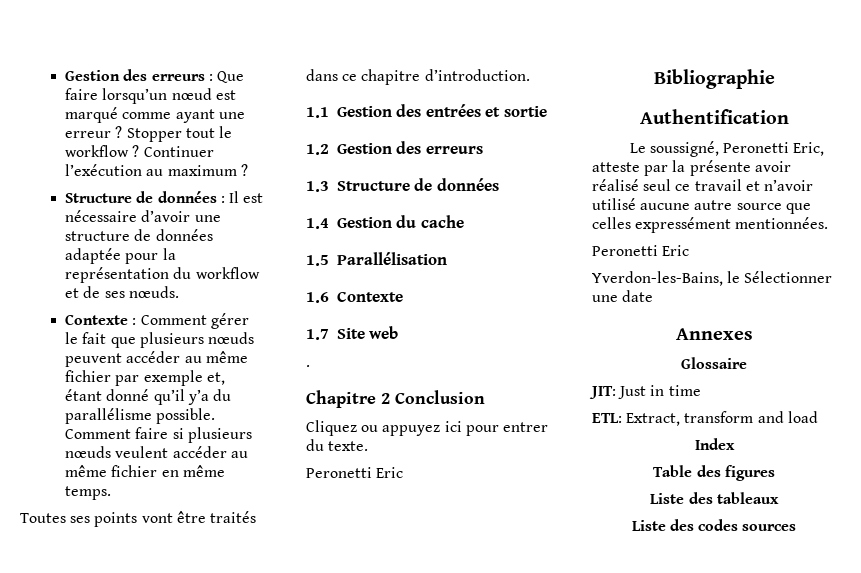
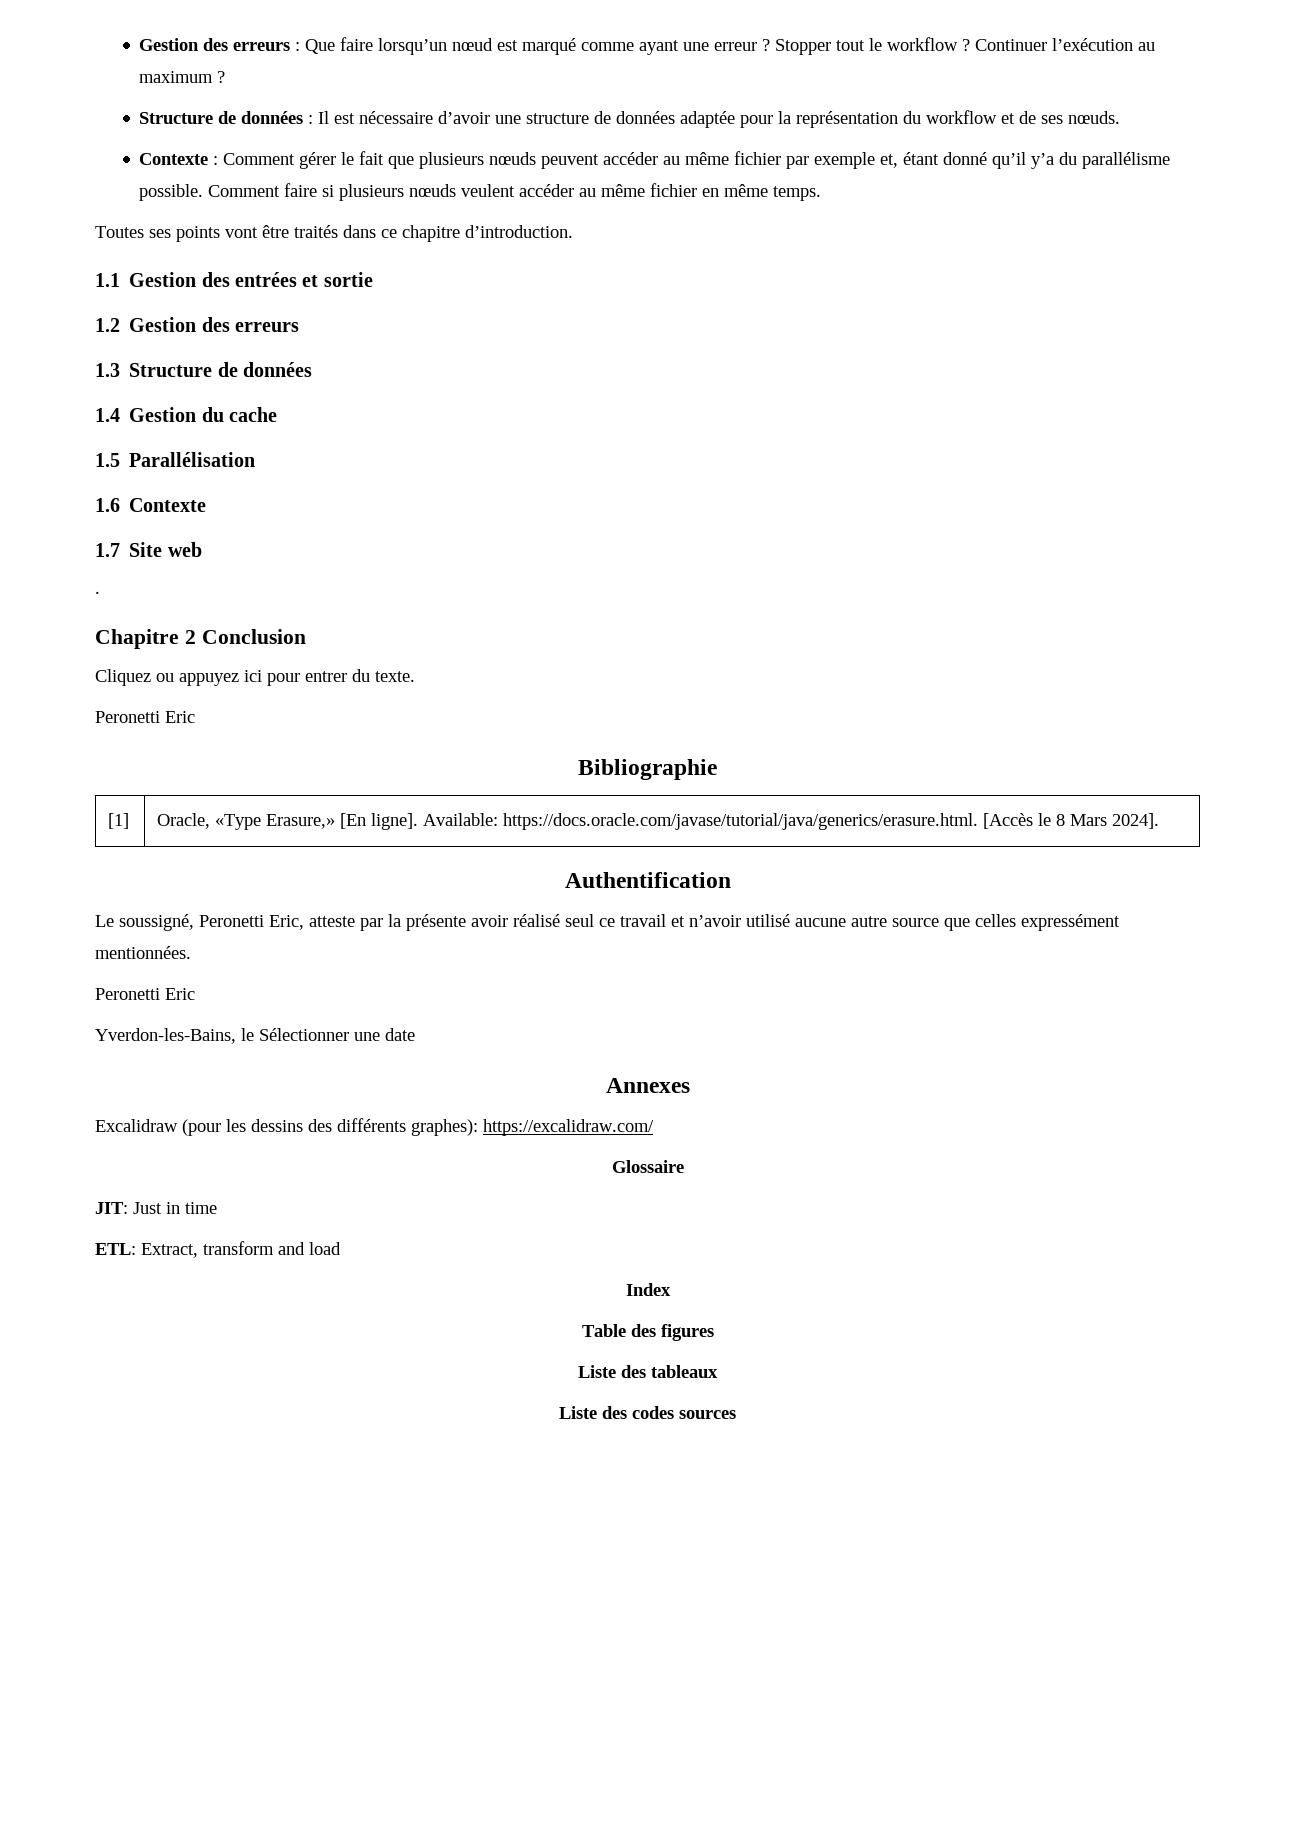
+ [1] | Oracle, «Type Erasure,» [En ligne]. Available: https://docs.oracle.com/javase/tutorial/java/generics/erasure.html. [Accès le 8 Mars 2024].
+ Excalidraw (pour les dessins des différents graphes): https://excalidraw.com/

